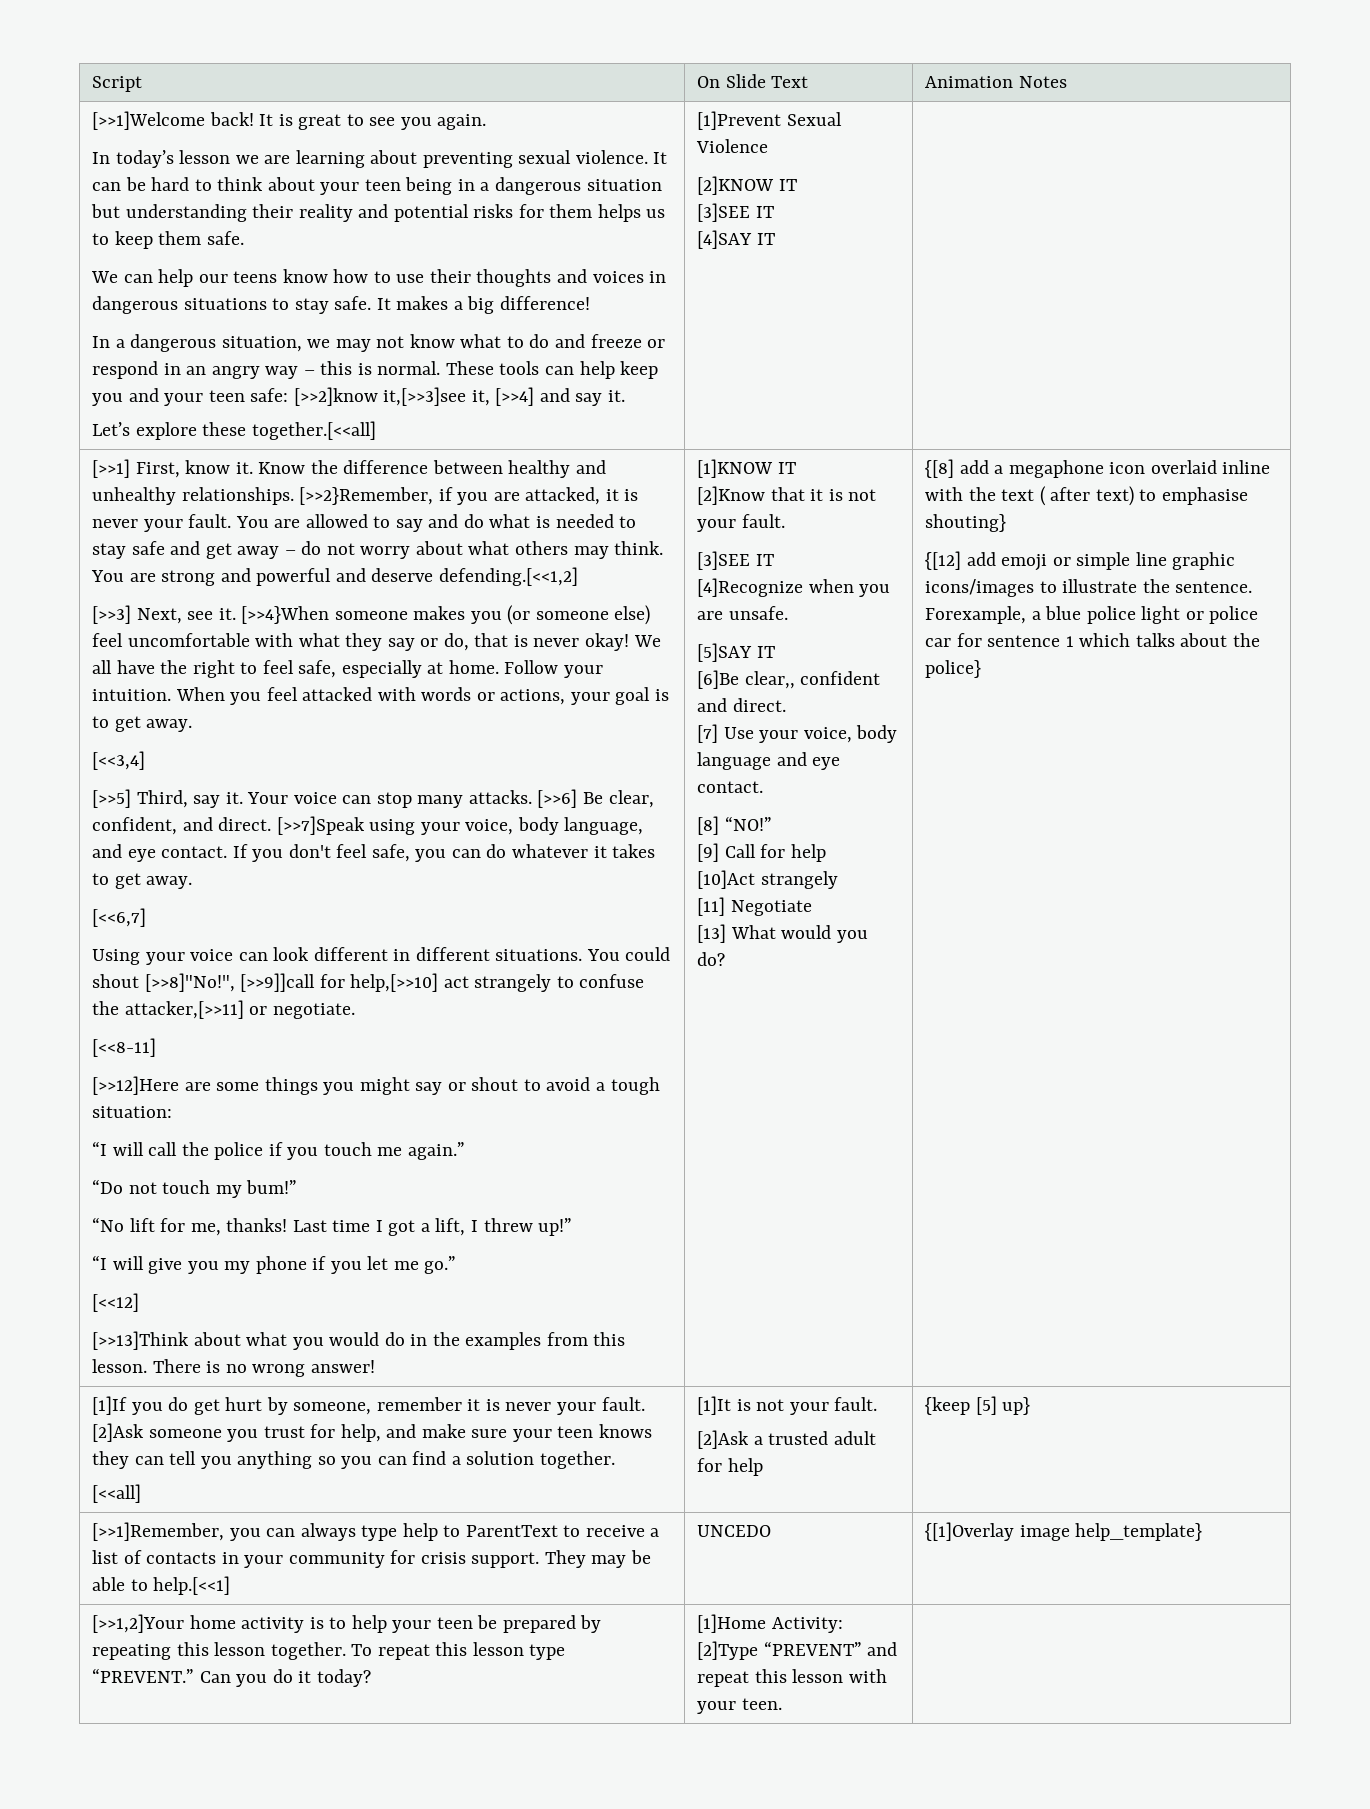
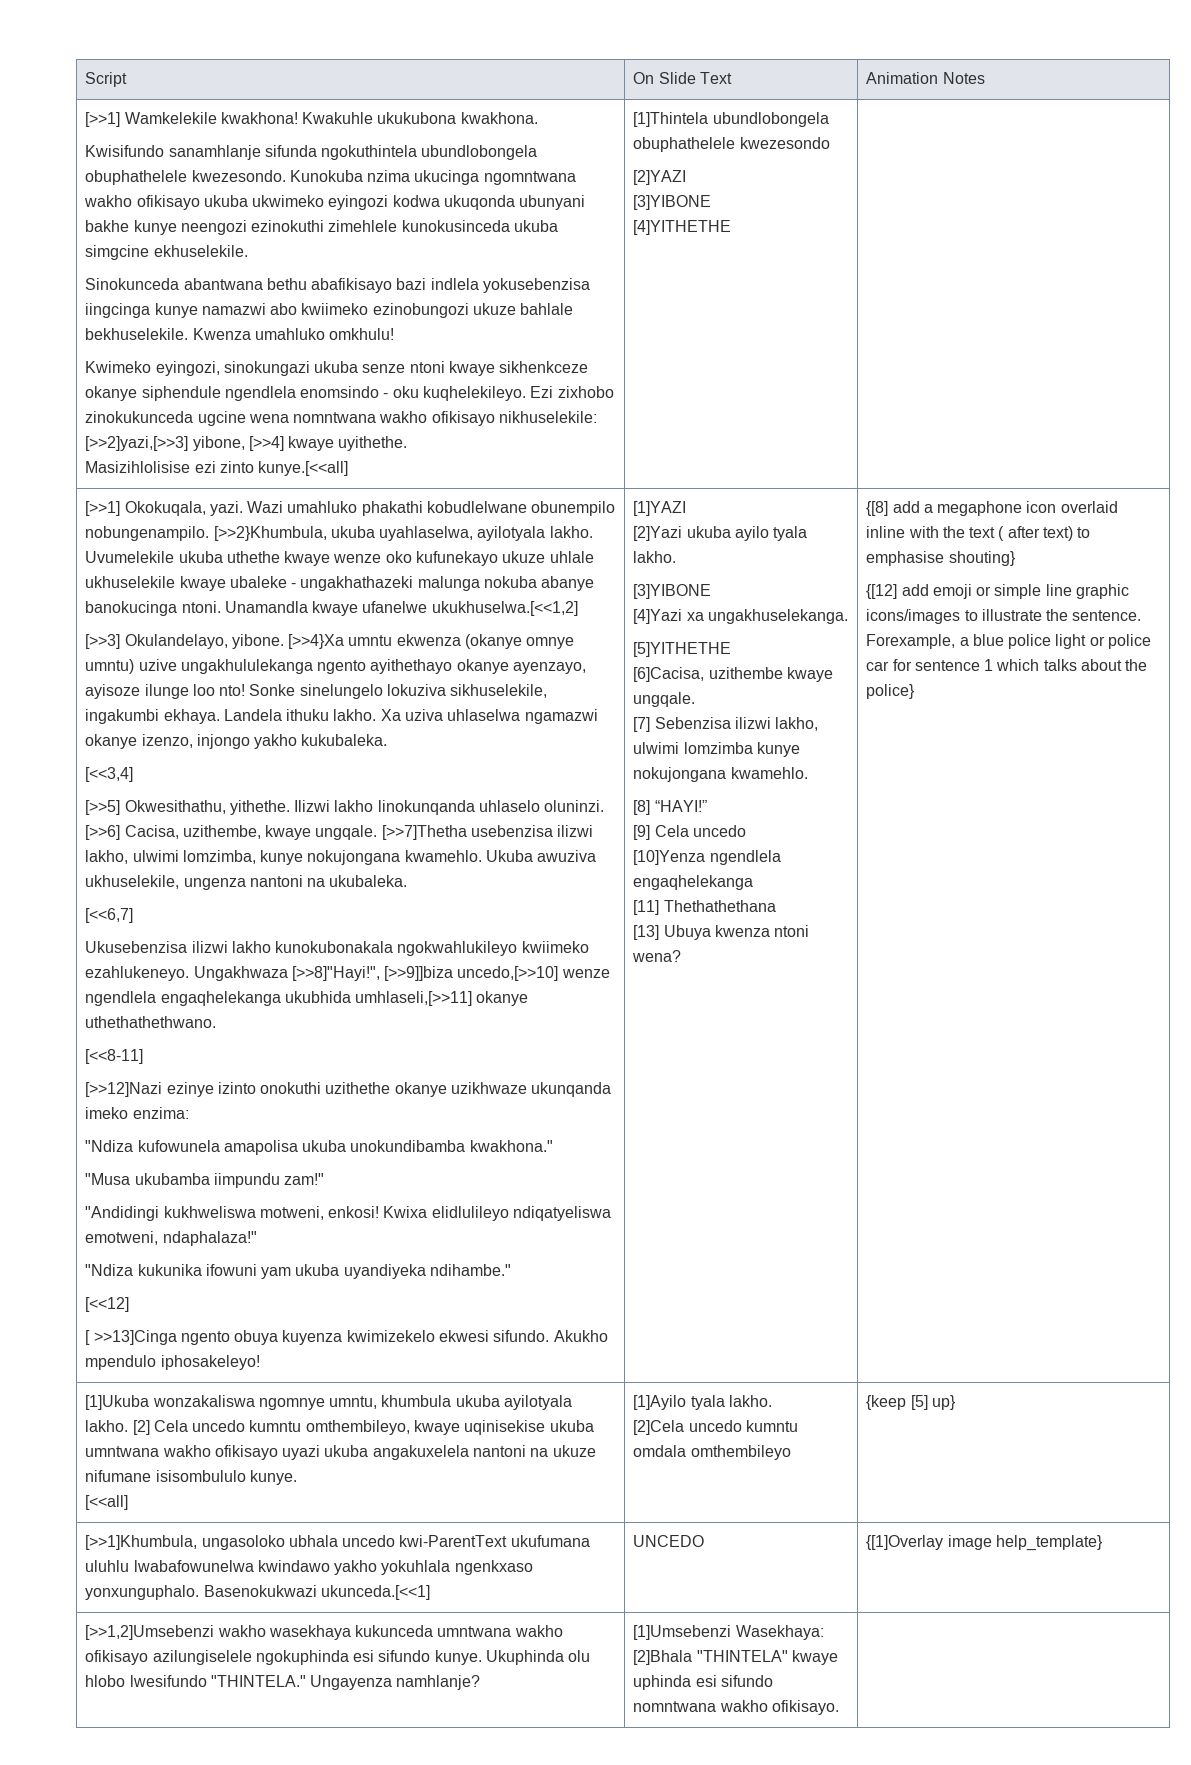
- [>>1]Welcome back! It is great to see you again.
- In today’s lesson we are learning about preventing sexual violence. It can be hard to think about your teen being in a dangerous situation but understanding their reality and potential risks for them helps us to keep them safe.
- We can help our teens know how to use their thoughts and voices in dangerous situations to stay safe. It makes a big difference!
- In a dangerous situation, we may not know what to do and freeze or respond in an angry way – this is normal. These tools can help keep you and your teen safe: [>>2]know it,[>>3]see it, [>>4] and say it.
- Let’s explore these together.[<<all] | [1]Prevent Sexual Violence
- [2]KNOW IT
- [3]SEE IT
- [4]SAY IT |
- [>>1] First, know it. Know the difference between healthy and unhealthy relationships. [>>2}Remember, if you are attacked, it is never your fault. You are allowed to say and do what is needed to stay safe and get away – do not worry about what others may think. You are strong and powerful and deserve defending.[<<1,2]
- [>>3] Next, see it. [>>4}When someone makes you (or someone else) feel uncomfortable with what they say or do, that is never okay! We all have the right to feel safe, especially at home. Follow your intuition. When you feel attacked with words or actions, your goal is to get away.
+ [>>1] Wamkelekile kwakhona! Kwakuhle ukukubona kwakhona.
+ Kwisifundo sanamhlanje sifunda ngokuthintela ubundlobongela obuphathelele kwezesondo. Kunokuba nzima ukucinga ngomntwana wakho ofikisayo ukuba ukwimeko eyingozi kodwa ukuqonda ubunyani bakhe kunye neengozi ezinokuthi zimehlele kunokusinceda ukuba simgcine ekhuselekile.
+ Sinokunceda abantwana bethu abafikisayo bazi indlela yokusebenzisa iingcinga kunye namazwi abo kwiimeko ezinobungozi ukuze bahlale bekhuselekile. Kwenza umahluko omkhulu!
+ Kwimeko eyingozi, sinokungazi ukuba senze ntoni kwaye sikhenkceze okanye siphendule ngendlela enomsindo - oku kuqhelekileyo. Ezi zixhobo zinokukunceda ugcine wena nomntwana wakho ofikisayo nikhuselekile: [>>2]yazi,[>>3] yibone, [>>4] kwaye uyithethe.
+ Masizihlolisise ezi zinto kunye.[<<all] | [1]Thintela ubundlobongela obuphathelele kwezesondo
+ [2]YAZI
+ [3]YIBONE
+ [4]YITHETHE |
+ [>>1] Okokuqala, yazi. Wazi umahluko phakathi kobudlelwane obunempilo nobungenampilo. [>>2}Khumbula, ukuba uyahlaselwa, ayilotyala lakho. Uvumelekile ukuba uthethe kwaye wenze oko kufunekayo ukuze uhlale ukhuselekile kwaye ubaleke - ungakhathazeki malunga nokuba abanye banokucinga ntoni. Unamandla kwaye ufanelwe ukukhuselwa.[<<1,2]
+ [>>3] Okulandelayo, yibone. [>>4}Xa umntu ekwenza (okanye omnye umntu) uzive ungakhululekanga ngento ayithethayo okanye ayenzayo, ayisoze ilunge loo nto! Sonke sinelungelo lokuziva sikhuselekile, ingakumbi ekhaya. Landela ithuku lakho. Xa uziva uhlaselwa ngamazwi okanye izenzo, injongo yakho kukubaleka.
  [<<3,4]
- [>>5] Third, say it. Your voice can stop many attacks. [>>6] Be clear, confident, and direct. [>>7]Speak using your voice, body language, and eye contact. If you don't feel safe, you can do whatever it takes to get away.
+ [>>5] Okwesithathu, yithethe. Ilizwi lakho linokunqanda uhlaselo oluninzi. [>>6] Cacisa, uzithembe, kwaye ungqale. [>>7]Thetha usebenzisa ilizwi lakho, ulwimi lomzimba, kunye nokujongana kwamehlo. Ukuba awuziva ukhuselekile, ungenza nantoni na ukubaleka.
  [<<6,7]
- Using your voice can look different in different situations. You could shout [>>8]"No!", [>>9]]call for help,[>>10] act strangely to confuse the attacker,[>>11] or negotiate.
+ Ukusebenzisa ilizwi lakho kunokubonakala ngokwahlukileyo kwiimeko ezahlukeneyo. Ungakhwaza [>>8]"Hayi!", [>>9]]biza uncedo,[>>10] wenze ngendlela engaqhelekanga ukubhida umhlaseli,[>>11] okanye uthethathethwano.
  [<<8-11]
- [>>12]Here are some things you might say or shout to avoid a tough situation:
- “I will call the police if you touch me again.”
- “Do not touch my bum!”
- “No lift for me, thanks! Last time I got a lift, I threw up!”
- “I will give you my phone if you let me go.”
+ [>>12]Nazi ezinye izinto onokuthi uzithethe okanye uzikhwaze ukunqanda imeko enzima:
+ "Ndiza kufowunela amapolisa ukuba unokundibamba kwakhona."
+ "Musa ukubamba iimpundu zam!"
+ "Andidingi kukhweliswa motweni, enkosi! Kwixa elidlulileyo ndiqatyeliswa emotweni, ndaphalaza!"
+ "Ndiza kukunika ifowuni yam ukuba uyandiyeka ndihambe."
  [<<12]
- [>>13]Think about what you would do in the examples from this lesson. There is no wrong answer! | [1]KNOW IT
- [2]Know that it is not your fault.
- [3]SEE IT
- [4]Recognize when you are unsafe.
- [5]SAY IT
- [6]Be clear,, confident and direct.
- [7] Use your voice, body language and eye contact.
+ [ >>13]Cinga ngento obuya kuyenza kwimizekelo ekwesi sifundo. Akukho mpendulo iphosakeleyo! | [1]YAZI
+ [2]Yazi ukuba ayilo tyala lakho.
+ [3]YIBONE
+ [4]Yazi xa ungakhuselekanga.
+ [5]YITHETHE
+ [6]Cacisa, uzithembe kwaye ungqale.
+ [7] Sebenzisa ilizwi lakho, ulwimi lomzimba kunye nokujongana kwamehlo.
- [8] “NO!”
+ [8] “HAYI!”
- [9] Call for help
- [10]Act strangely
+ [9] Cela uncedo
+ [10]Yenza ngendlela engaqhelekanga
- [11] Negotiate
+ [11] Thethathethana
- [13] What would you do?
+ [13] Ubuya kwenza ntoni wena?
- [1]If you do get hurt by someone, remember it is never your fault. [2]Ask someone you trust for help, and make sure your teen knows they can tell you anything so you can find a solution together.
- [<<all] | [1]It is not your fault.
- [2]Ask a trusted adult for help | {keep [5] up}
- [>>1]Remember, you can always type help to ParentText to receive a list of contacts in your community for crisis support. They may be able to help.[<<1] | UNCEDO | {[1]Overlay image help_template}
- [>>1,2]Your home activity is to help your teen be prepared by repeating this lesson together. To repeat this lesson type “PREVENT.” Can you do it today? | [1]Home Activity: [2]Type “PREVENT” and repeat this lesson with your teen. |
+ [1]Ukuba wonzakaliswa ngomnye umntu, khumbula ukuba ayilotyala lakho. [2] Cela uncedo kumntu omthembileyo, kwaye uqinisekise ukuba umntwana wakho ofikisayo uyazi ukuba angakuxelela nantoni na ukuze nifumane isisombululo kunye.
+ [<<all] | [1]Ayilo tyala lakho.
+ [2]Cela uncedo kumntu omdala omthembileyo | {keep [5] up}
+ [>>1]Khumbula, ungasoloko ubhala uncedo kwi-ParentText ukufumana uluhlu lwabafowunelwa kwindawo yakho yokuhlala ngenkxaso yonxunguphalo. Basenokukwazi ukunceda.[<<1] | UNCEDO | {[1]Overlay image help_template}
+ [>>1,2]Umsebenzi wakho wasekhaya kukunceda umntwana wakho ofikisayo azilungiselele ngokuphinda esi sifundo kunye. Ukuphinda olu hlobo lwesifundo "THINTELA." Ungayenza namhlanje? | [1]Umsebenzi Wasekhaya: [2]Bhala "THINTELA" kwaye uphinda esi sifundo nomntwana wakho ofikisayo. |

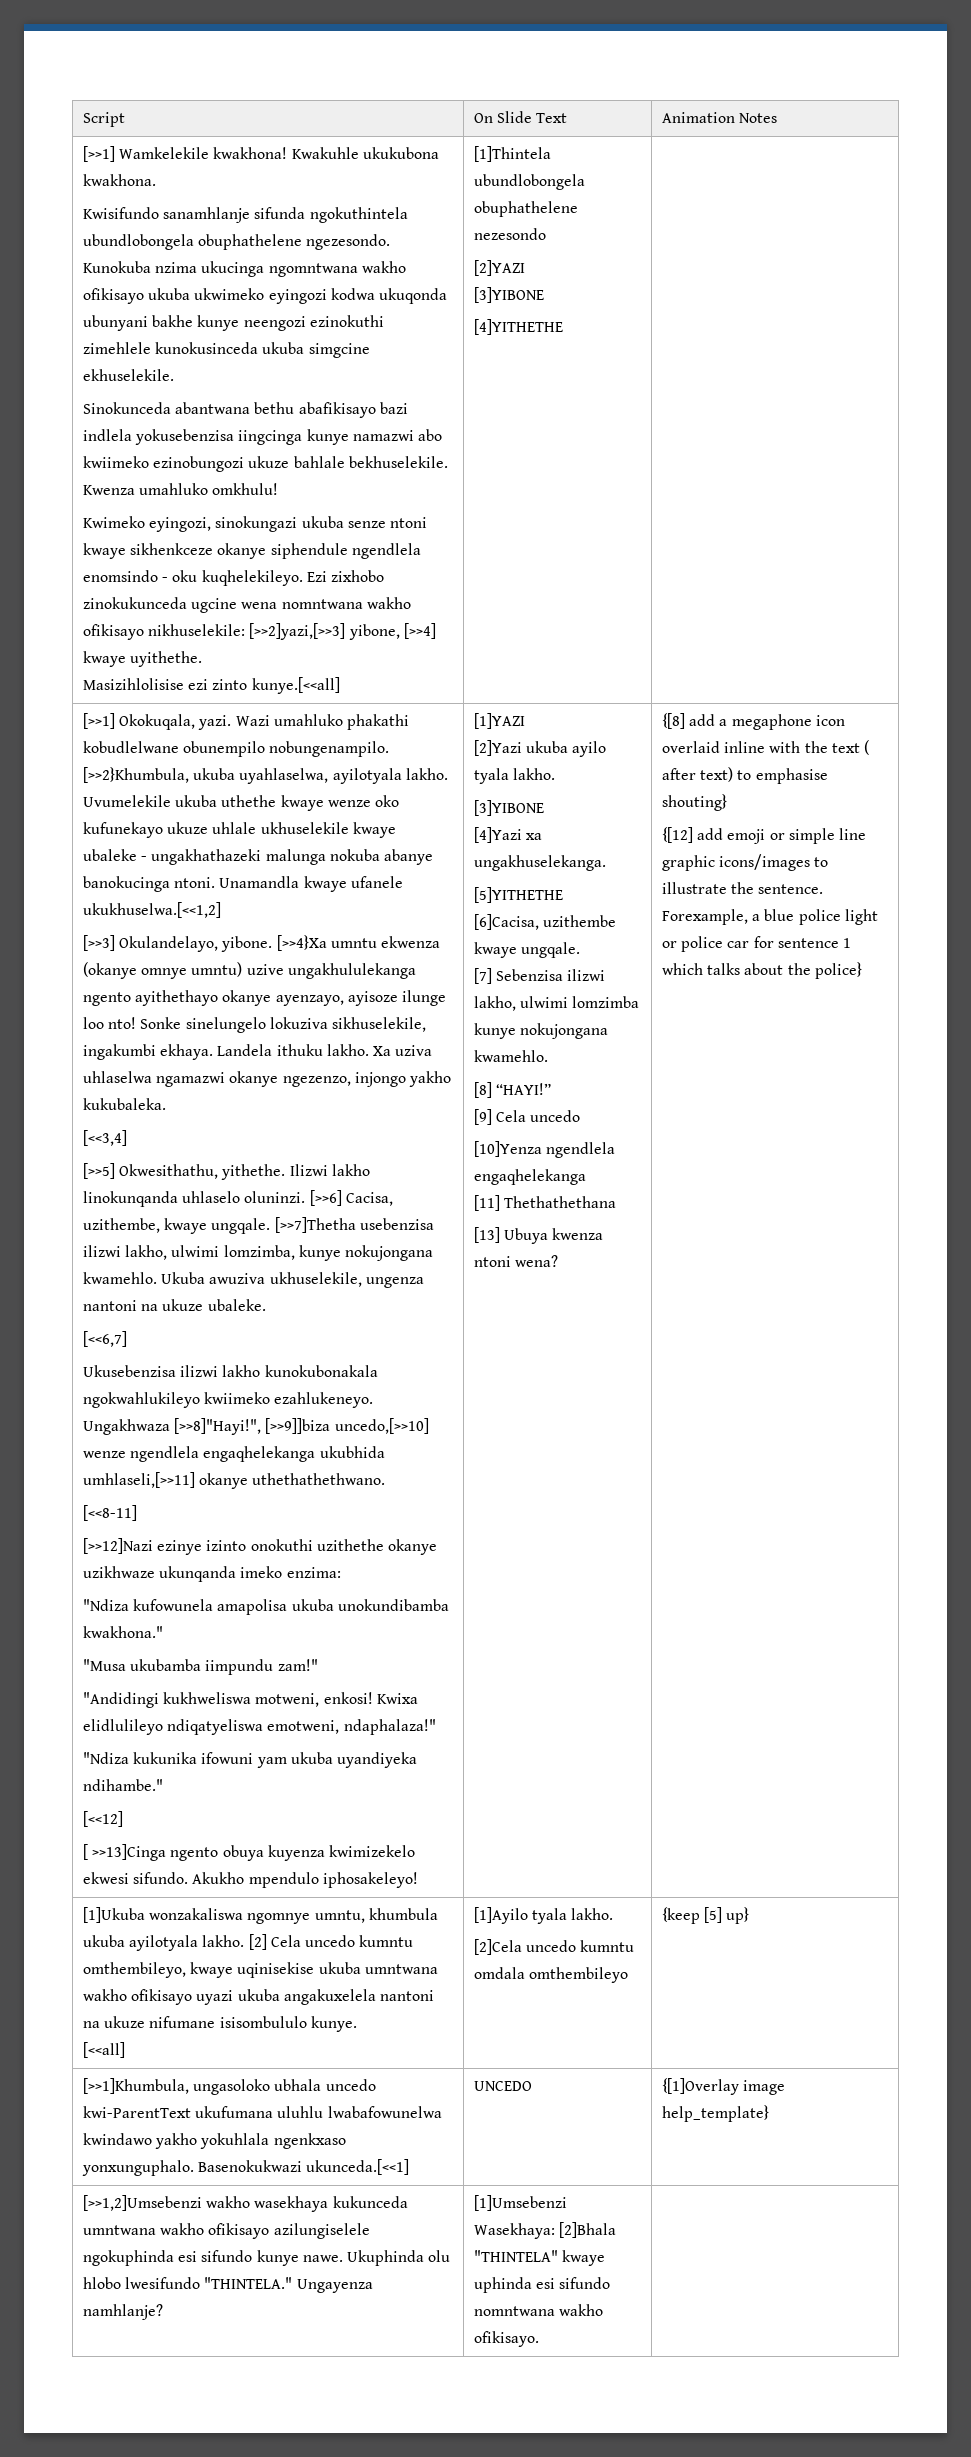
- Kwisifundo sanamhlanje sifunda ngokuthintela ubundlobongela obuphathelele kwezesondo.
+ Kwisifundo sanamhlanje sifunda ngokuthintela ubundlobongela obuphathelene ngezesondo.
- [1]Thintela ubundlobongela obuphathelele kwezesondo
+ [1]Thintela ubundlobongela obuphathelene nezesondo
- Unamandla kwaye ufanelwe ukukhuselwa.[<<1,2]
+ Unamandla kwaye ufanele ukukhuselwa.[<<1,2]
- Xa uziva uhlaselwa ngamazwi okanye izenzo, injongo yakho kukubaleka.
+ Xa uziva uhlaselwa ngamazwi okanye ngezenzo, injongo yakho kukubaleka.
- Ukuba awuziva ukhuselekile, ungenza nantoni na ukubaleka.
+ Ukuba awuziva ukhuselekile, ungenza nantoni na ukuze ubaleke.
- [>>1,2]Umsebenzi wakho wasekhaya kukunceda umntwana wakho ofikisayo azilungiselele ngokuphinda esi sifundo kunye. Ukuphinda olu hlobo lwesifundo "THINTELA." Ungayenza namhlanje? | [1]Umsebenzi Wasekhaya: [2]Bhala "THINTELA" kwaye uphinda esi sifundo nomntwana wakho ofikisayo. |
+ [>>1,2]Umsebenzi wakho wasekhaya kukunceda umntwana wakho ofikisayo azilungiselele ngokuphinda esi sifundo kunye nawe. Ukuphinda olu hlobo lwesifundo "THINTELA." Ungayenza namhlanje? | [1]Umsebenzi Wasekhaya: [2]Bhala "THINTELA" kwaye uphinda esi sifundo nomntwana wakho ofikisayo. |

